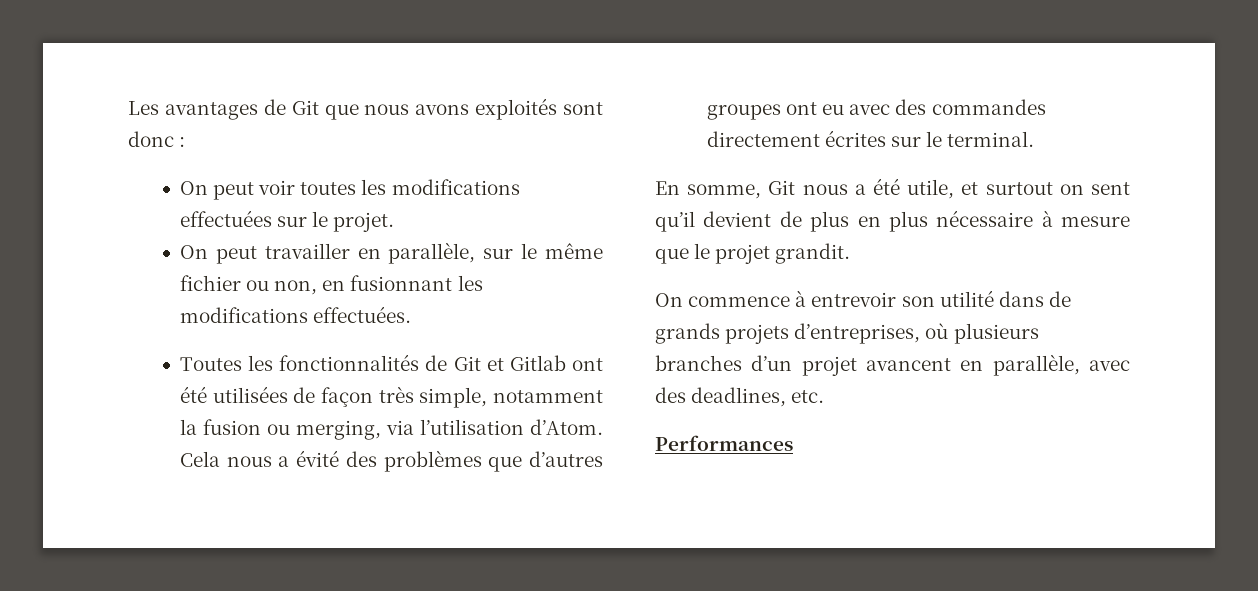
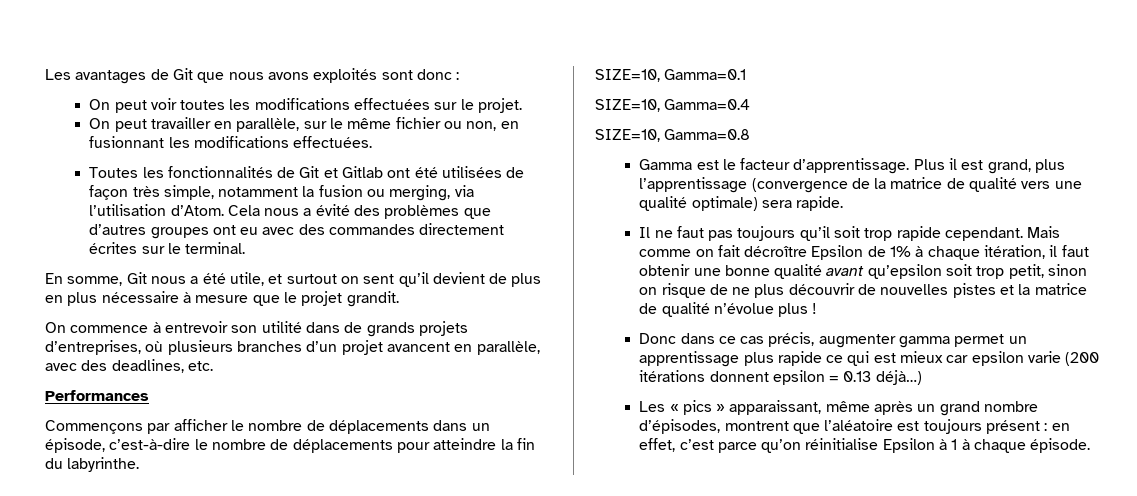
+ Commençons par afficher le nombre de déplacements dans un épisode, c’est-à-dire le nombre de déplacements pour atteindre la fin du labyrinthe.
+ SIZE=10, Gamma=0.1
+ SIZE=10, Gamma=0.4
+ SIZE=10, Gamma=0.8
+ Gamma est le facteur d’apprentissage. Plus il est grand, plus l’apprentissage (convergence de la matrice de qualité vers une qualité optimale) sera rapide.
+ Il ne faut pas toujours qu’il soit trop rapide cependant. Mais comme on fait décroître Epsilon de 1% à chaque itération, il faut obtenir une bonne qualité avant qu’epsilon soit trop petit, sinon on risque de ne plus découvrir de nouvelles pistes et la matrice de qualité n’évolue plus !
+ Donc dans ce cas précis, augmenter gamma permet un apprentissage plus rapide ce qui est mieux car epsilon varie (200 itérations donnent epsilon = 0.13 déjà…)
+ Les « pics » apparaissant, même après un grand nombre d’épisodes, montrent que l’aléatoire est toujours présent : en effet, c’est parce qu’on réinitialise Epsilon à 1 à chaque épisode.

